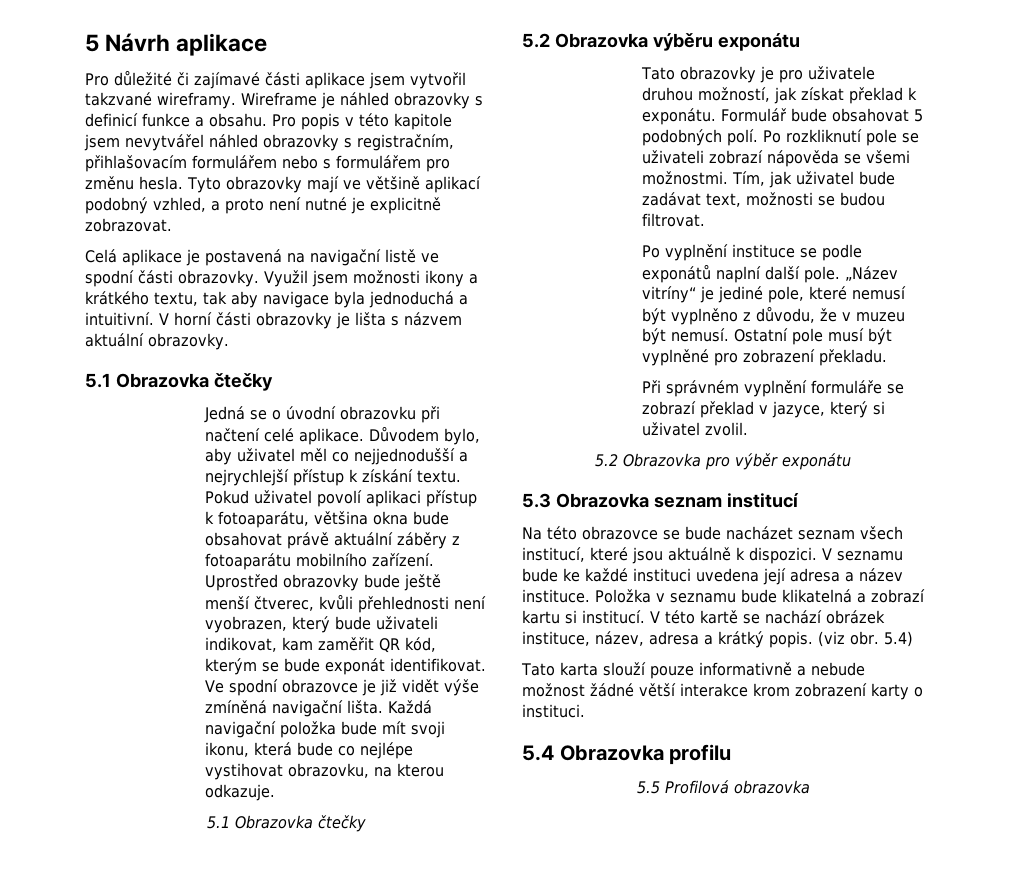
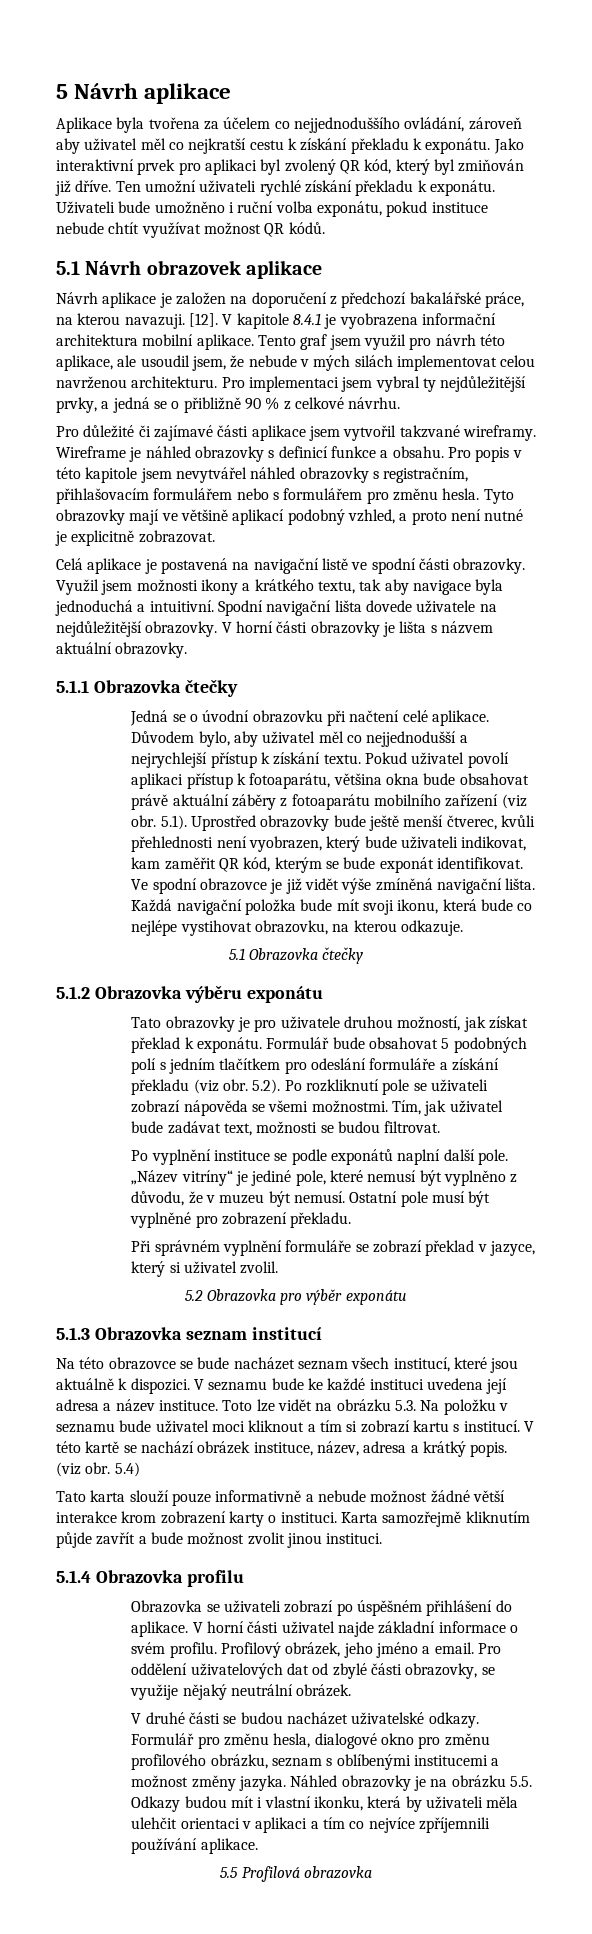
+ Aplikace byla tvořena za účelem co nejjednoduššího ovládání, zároveň aby uživatel měl co nejkratší cestu k získání překladu k exponátu. Jako interaktivní prvek pro aplikaci byl zvolený QR kód, který byl zmiňován již dříve. Ten umožní uživateli rychlé získání překladu k exponátu. Uživateli bude umožněno i ruční volba exponátu, pokud instituce nebude chtít využívat možnost QR kódů.
+ 5.1 Návrh obrazovek aplikace
+ Návrh aplikace je založen na doporučení z předchozí bakalářské práce, na kterou navazuji. [12]. V kapitole 8.4.1 je vyobrazena informační architektura mobilní aplikace. Tento graf jsem využil pro návrh této aplikace, ale usoudil jsem, že nebude v mých silách implementovat celou navrženou architekturu. Pro implementaci jsem vybral ty nejdůležitější prvky, a jedná se o přibližně 90 % z celkové návrhu.
+ Spodní navigační lišta dovede uživatele na nejdůležitější obrazovky.
  V horní části obrazovky je lišta s názvem aktuální obrazovky.
- 5.1 Obrazovka čtečky
+ 5.1.1 Obrazovka čtečky
- Pokud uživatel povolí aplikaci přístup k fotoaparátu, většina okna bude obsahovat právě aktuální záběry z fotoaparátu mobilního zařízení. Uprostřed obrazovky bude ještě menší čtverec, kvůli přehlednosti není vyobrazen, který bude uživateli indikovat, kam zaměřit QR kód, kterým se bude exponát identifikovat.
+ Pokud uživatel povolí aplikaci přístup k fotoaparátu, většina okna bude obsahovat právě aktuální záběry z fotoaparátu mobilního zařízení (viz obr. 5.1). Uprostřed obrazovky bude ještě menší čtverec, kvůli přehlednosti není vyobrazen, který bude uživateli indikovat, kam zaměřit QR kód, kterým se bude exponát identifikovat.
- 5.2 Obrazovka výběru exponátu
+ 5.1.2 Obrazovka výběru exponátu
- Formulář bude obsahovat 5 podobných polí. Po rozkliknutí pole se uživateli zobrazí nápověda se všemi možnostmi.
+ Formulář bude obsahovat 5 podobných polí s jedním tlačítkem pro odeslání formuláře a získání překladu (viz obr. 5.2). Po rozkliknutí pole se uživateli zobrazí nápověda se všemi možnostmi.
- 5.3 Obrazovka seznam institucí
+ 5.1.3 Obrazovka seznam institucí
- Položka v seznamu bude klikatelná a zobrazí kartu si institucí.
+ Toto lze vidět na obrázku 5.3. Na položku v seznamu bude uživatel moci kliknout a tím si zobrazí kartu s institucí.
- Tato karta slouží pouze informativně a nebude možnost žádné větší interakce krom zobrazení karty o instituci.
- 5.4 Obrazovka profilu
+ Tato karta slouží pouze informativně a nebude možnost žádné větší interakce krom zobrazení karty o instituci. Karta samozřejmě kliknutím půjde zavřít a bude možnost zvolit jinou instituci.
+ 5.1.4 Obrazovka profilu
+ Obrazovka se uživateli zobrazí po úspěšném přihlášení do aplikace. V horní části uživatel najde základní informace o svém profilu. Profilový obrázek, jeho jméno a email. Pro oddělení uživatelových dat od zbylé části obrazovky, se využije nějaký neutrální obrázek.
+ V druhé části se budou nacházet uživatelské odkazy. Formulář pro změnu hesla, dialogové okno pro změnu profilového obrázku, seznam s oblíbenými institucemi a možnost změny jazyka. Náhled obrazovky je na obrázku 5.5. Odkazy budou mít i vlastní ikonku, která by uživateli měla ulehčit orientaci v aplikaci a tím co nejvíce zpříjemnili používání aplikace.

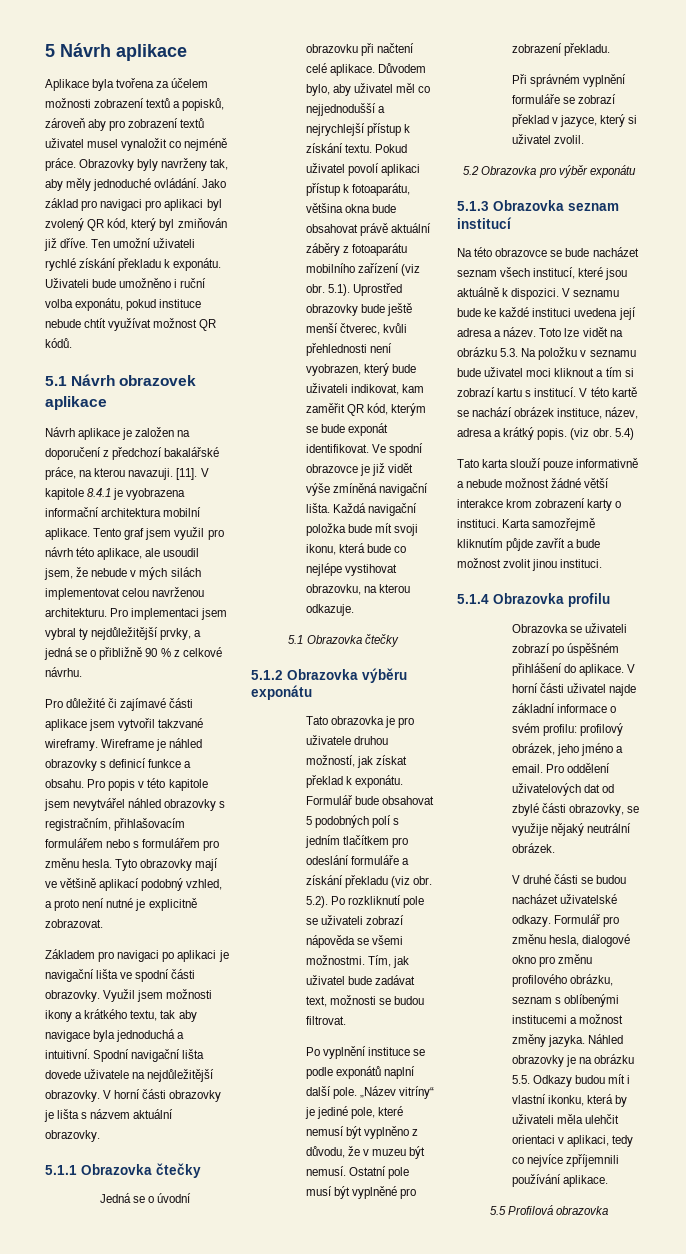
- Aplikace byla tvořena za účelem co nejjednoduššího ovládání, zároveň aby uživatel měl co nejkratší cestu k získání překladu k exponátu. Jako interaktivní prvek pro aplikaci byl zvolený QR kód, který byl zmiňován již dříve.
+ Aplikace byla tvořena za účelem možnosti zobrazení textů a popisků, zároveň aby pro zobrazení textů uživatel musel vynaložit co nejméně práce. Obrazovky byly navrženy tak, aby měly jednoduché ovládání. Jako základ pro navigaci pro aplikaci byl zvolený QR kód, který byl zmiňován již dříve.
- [12].
+ [11].
- Celá aplikace je postavená na navigační listě ve spodní části obrazovky.
+ Základem pro navigaci po aplikaci je navigační lišta ve spodní části obrazovky.
- Tato obrazovky je pro uživatele druhou možností, jak získat překlad k exponátu.
+ Tato obrazovka je pro uživatele druhou možností, jak získat překlad k exponátu.
- V seznamu bude ke každé instituci uvedena její adresa a název instituce.
+ V seznamu bude ke každé instituci uvedena její adresa a název.
- V horní části uživatel najde základní informace o svém profilu. Profilový obrázek, jeho jméno a email.
+ V horní části uživatel najde základní informace o svém profilu: profilový obrázek, jeho jméno a email.
- Náhled obrazovky je na obrázku 5.5. Odkazy budou mít i vlastní ikonku, která by uživateli měla ulehčit orientaci v aplikaci a tím co nejvíce zpříjemnili používání aplikace.
+ Náhled obrazovky je na obrázku 5.5. Odkazy budou mít i vlastní ikonku, která by uživateli měla ulehčit orientaci v aplikaci, tedy co nejvíce zpříjemnili používání aplikace.

